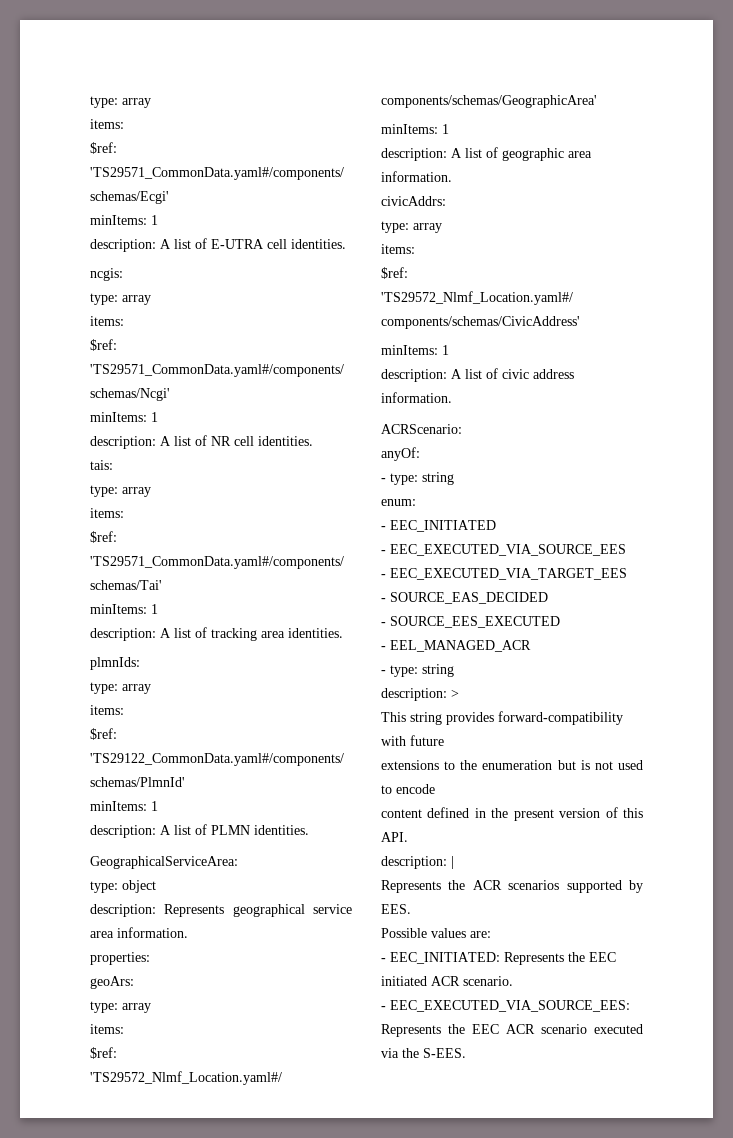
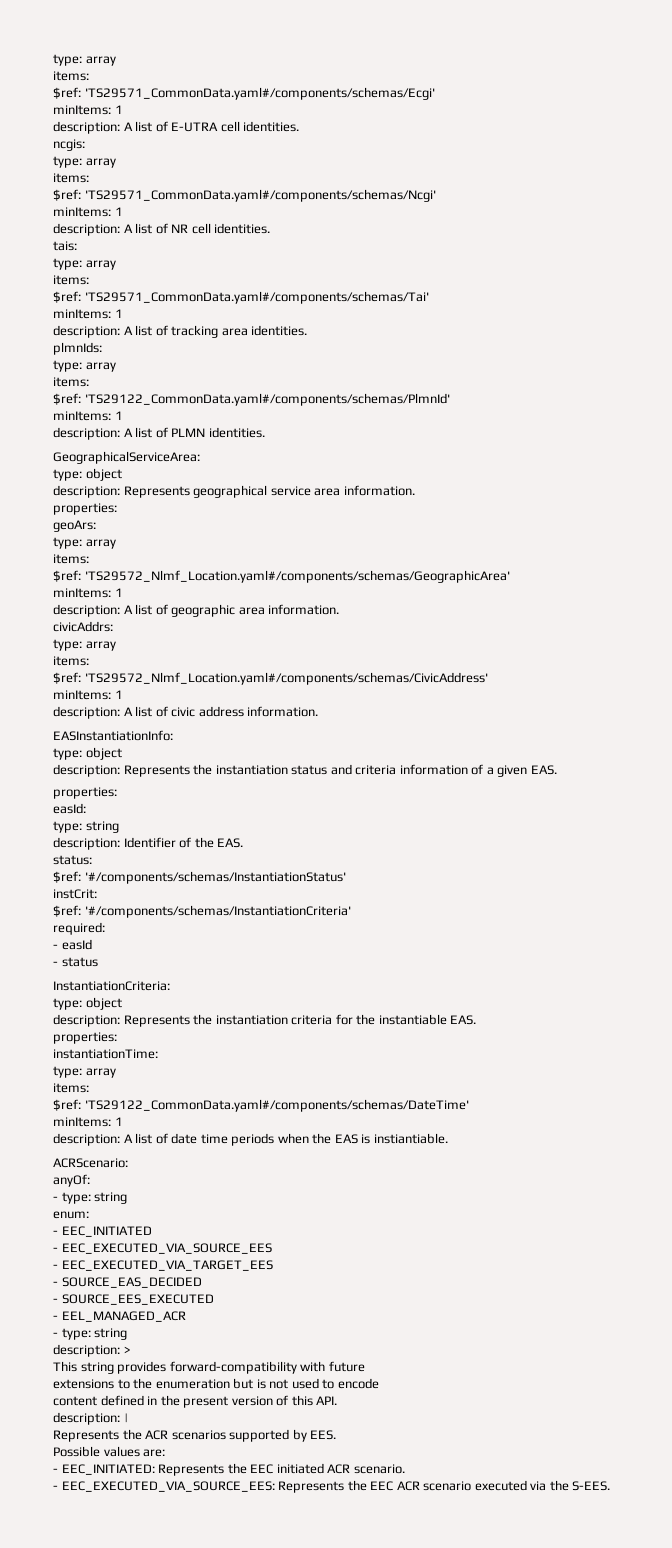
+ EASInstantiationInfo:
+ type: object
+ description: Represents the instantiation status and criteria information of a given EAS.
+ properties:
+ easId:
+ type: string
+ description: Identifier of the EAS.
+ status:
+ $ref: '#/components/schemas/InstantiationStatus'
+ instCrit:
+ $ref: '#/components/schemas/InstantiationCriteria'
+ required:
+ - easId
+ - status
+ InstantiationCriteria:
+ type: object
+ description: Represents the instantiation criteria for the instantiable EAS.
+ properties:
+ instantiationTime:
+ type: array
+ items:
+ $ref: 'TS29122_CommonData.yaml#/components/schemas/DateTime'
+ minItems: 1
+ description: A list of date time periods when the EAS is instiantiable.

